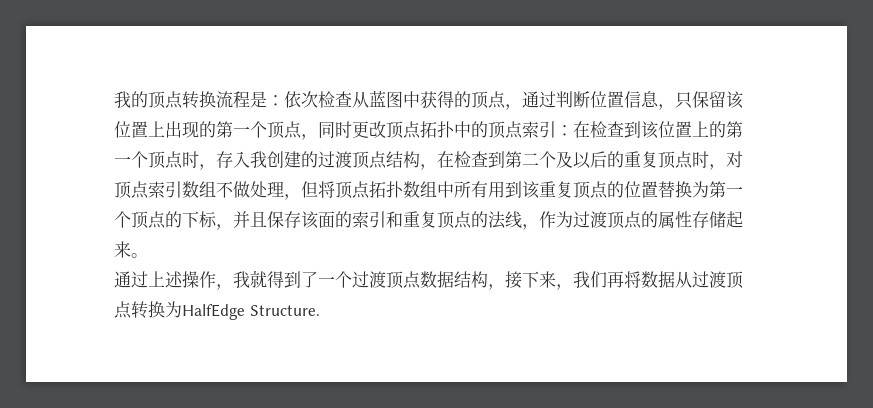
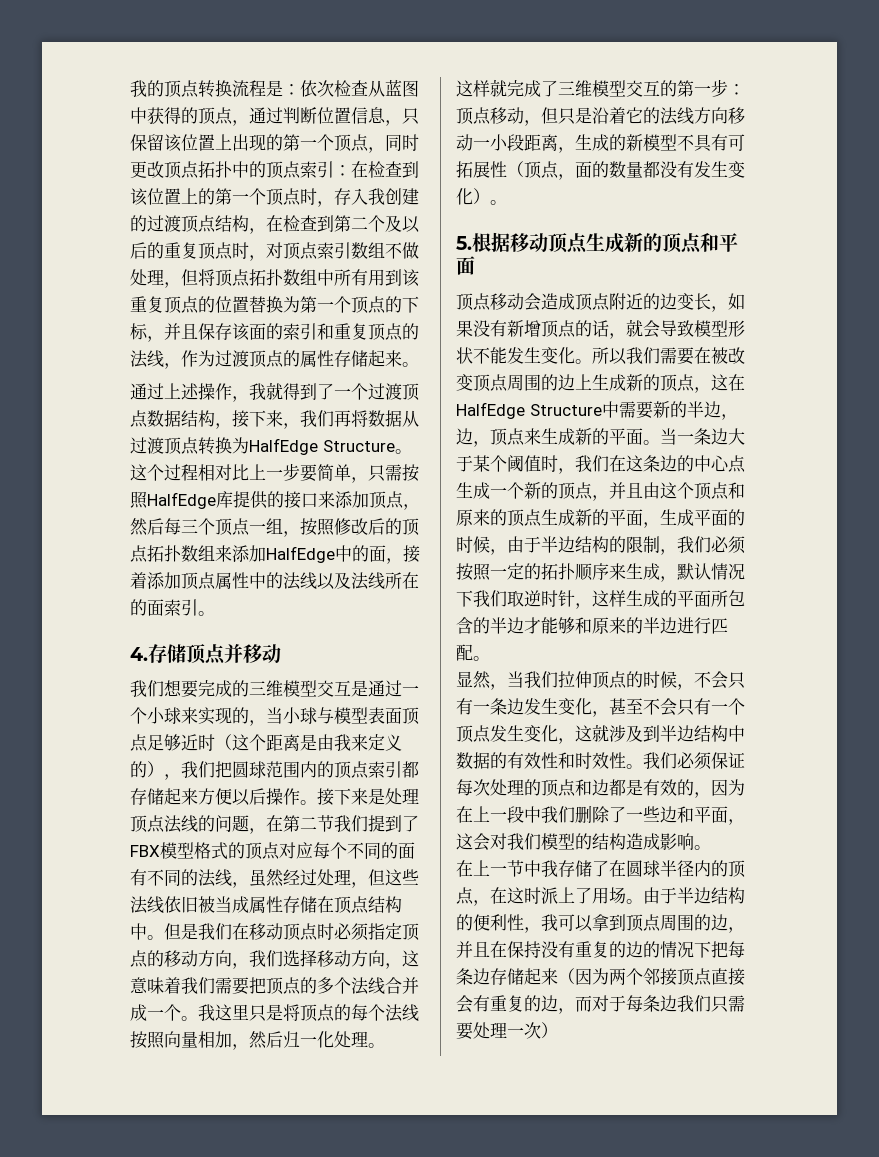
- 通过上述操作，我就得到了一个过渡顶点数据结构，接下来，我们再将数据从过渡顶点转换为HalfEdge Structure.
+ 通过上述操作，我就得到了一个过渡顶点数据结构，接下来，我们再将数据从过渡顶点转换为HalfEdge Structure。这个过程相对比上一步要简单，只需按照HalfEdge库提供的接口来添加顶点，然后每三个顶点一组，按照修改后的顶点拓扑数组来添加HalfEdge中的面，接着添加顶点属性中的法线以及法线所在的面索引。
+ 4.存储顶点并移动
+ 我们想要完成的三维模型交互是通过一个小球来实现的，当小球与模型表面顶点足够近时（这个距离是由我来定义的），我们把圆球范围内的顶点索引都存储起来方便以后操作。接下来是处理顶点法线的问题，在第二节我们提到了FBX模型格式的顶点对应每个不同的面有不同的法线，虽然经过处理，但这些法线依旧被当成属性存储在顶点结构中。但是我们在移动顶点时必须指定顶点的移动方向，我们选择移动方向，这意味着我们需要把顶点的多个法线合并成一个。我这里只是将顶点的每个法线按照向量相加，然后归一化处理。
+ 这样就完成了三维模型交互的第一步：顶点移动，但只是沿着它的法线方向移动一小段距离，生成的新模型不具有可拓展性（顶点，面的数量都没有发生变化）。
+ 5.根据移动顶点生成新的顶点和平面
+ 顶点移动会造成顶点附近的边变长，如果没有新增顶点的话，就会导致模型形状不能发生变化。所以我们需要在被改变顶点周围的边上生成新的顶点，这在HalfEdge Structure中需要新的半边，边，顶点来生成新的平面。当一条边大于某个阈值时，我们在这条边的中心点生成一个新的顶点，并且由这个顶点和原来的顶点生成新的平面，生成平面的时候，由于半边结构的限制，我们必须按照一定的拓扑顺序来生成，默认情况下我们取逆时针，这样生成的平面所包含的半边才能够和原来的半边进行匹配。
+ 显然，当我们拉伸顶点的时候，不会只有一条边发生变化，甚至不会只有一个顶点发生变化，这就涉及到半边结构中数据的有效性和时效性。我们必须保证每次处理的顶点和边都是有效的，因为在上一段中我们删除了一些边和平面，这会对我们模型的结构造成影响。
+ 在上一节中我存储了在圆球半径内的顶点，在这时派上了用场。由于半边结构的便利性，我可以拿到顶点周围的边，并且在保持没有重复的边的情况下把每条边存储起来（因为两个邻接顶点直接会有重复的边，而对于每条边我们只需要处理一次）

